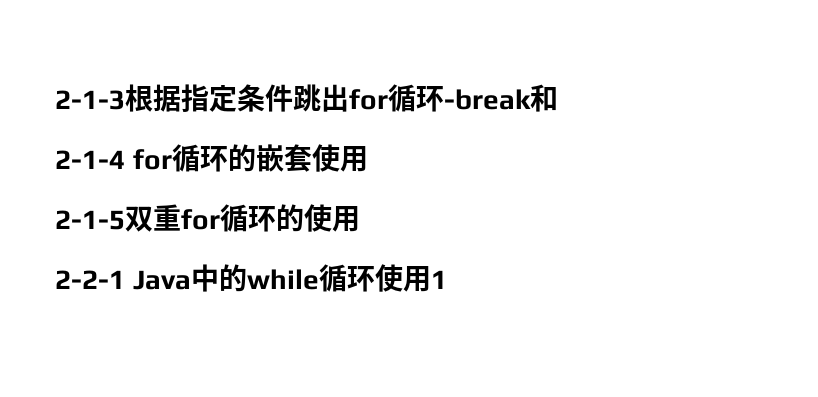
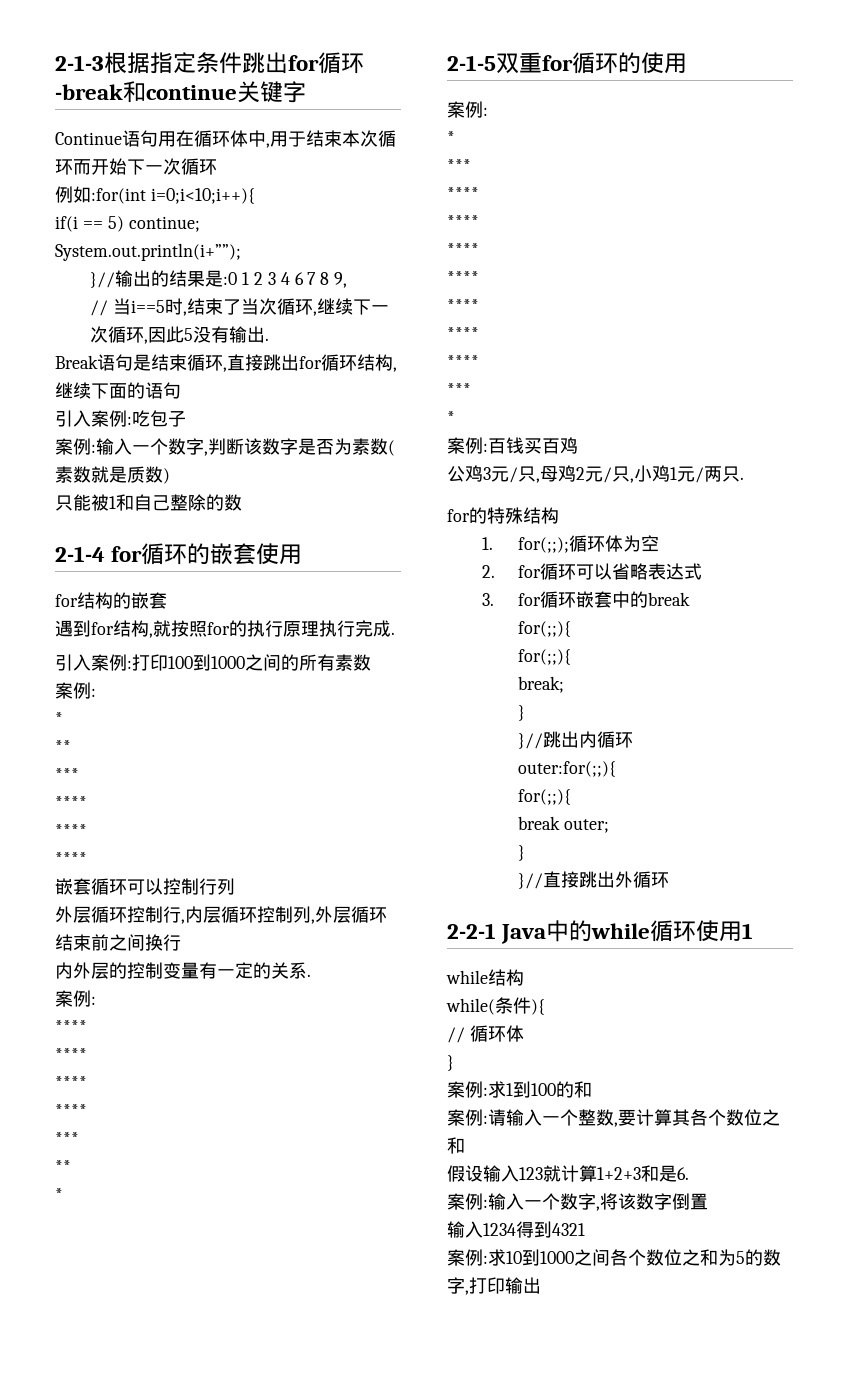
- 2-1-3根据指定条件跳出for循环-break和
+ 2-1-3根据指定条件跳出for循环-break和continue关键字
+ Continue语句用在循环体中,用于结束本次循环而开始下一次循环
+ 例如:for(int i=0;i<10;i++){
+ if(i == 5) continue;
+ System.out.println(i+””);
+ }//输出的结果是:0 1 2 3 4 6 7 8 9,
+ // 当i==5时,结束了当次循环,继续下一次循环,因此5没有输出.
+ Break语句是结束循环,直接跳出for循环结构,继续下面的语句
+ 引入案例:吃包子
+ 案例:输入一个数字,判断该数字是否为素数(素数就是质数)
+ 只能被1和自己整除的数
+ for结构的嵌套
+ 遇到for结构,就按照for的执行原理执行完成.
+ 引入案例:打印100到1000之间的所有素数
+ 案例:
+ *
+ **
+ ***
+ ****
+ ****
+ ****
+ 嵌套循环可以控制行列
+ 外层循环控制行,内层循环控制列,外层循环结束前之间换行
+ 内外层的控制变量有一定的关系.
+ 案例:
+ ****
+ ****
+ ****
+ ****
+ ***
+ **
+ *
  2-1-5双重for循环的使用
+ 案例:
+ *
+ ***
+ ****
+ ****
+ ****
+ ****
+ ****
+ ****
+ ****
+ ***
+ *
+ 案例:百钱买百鸡
+ 公鸡3元/只,母鸡2元/只,小鸡1元/两只.
+ for的特殊结构
+ 1. for(;;);循环体为空
+ 2. for循环可以省略表达式
+ 3. for循环嵌套中的break
+ for(;;){
+ for(;;){
+ break;
+ }
+ }//跳出内循环
+ outer:for(;;){
+ for(;;){
+ break outer;
+ }
+ }//直接跳出外循环
+ while结构
+ while(条件){
+ // 循环体
+ }
+ 案例:求1到100的和
+ 案例:请输入一个整数,要计算其各个数位之和
+ 假设输入123就计算1+2+3和是6.
+ 案例:输入一个数字,将该数字倒置
+ 输入1234得到4321
+ 案例:求10到1000之间各个数位之和为5的数字,打印输出

